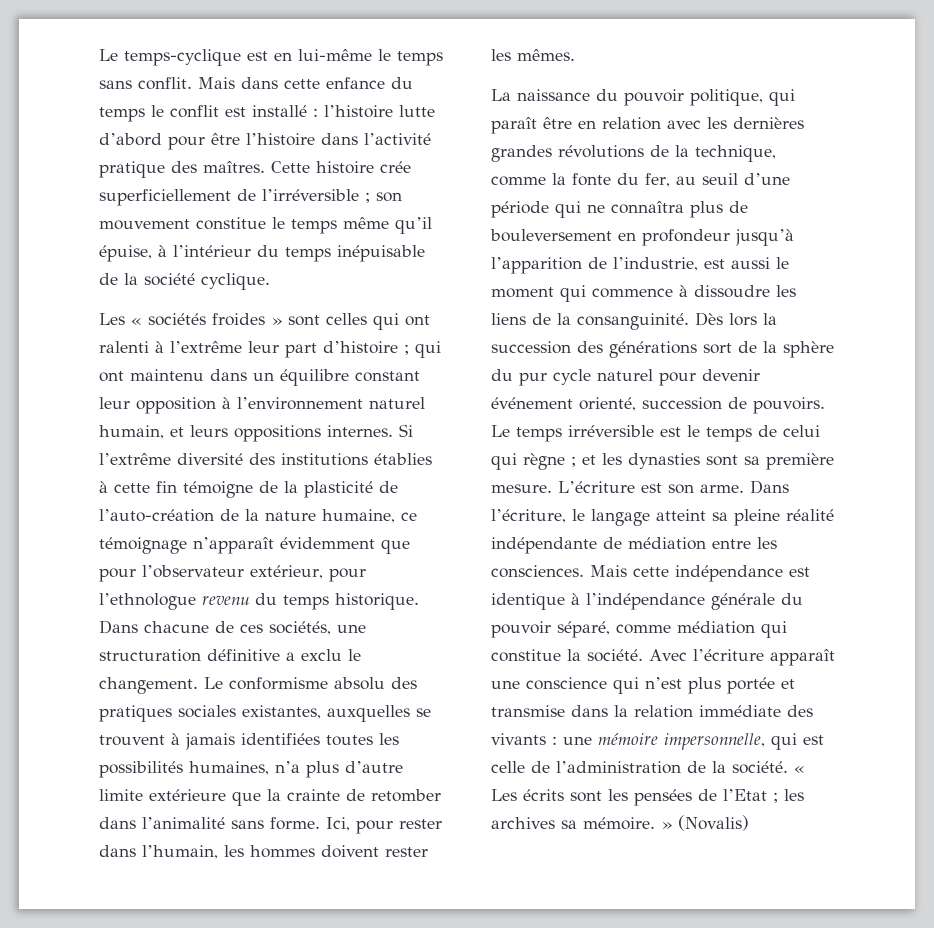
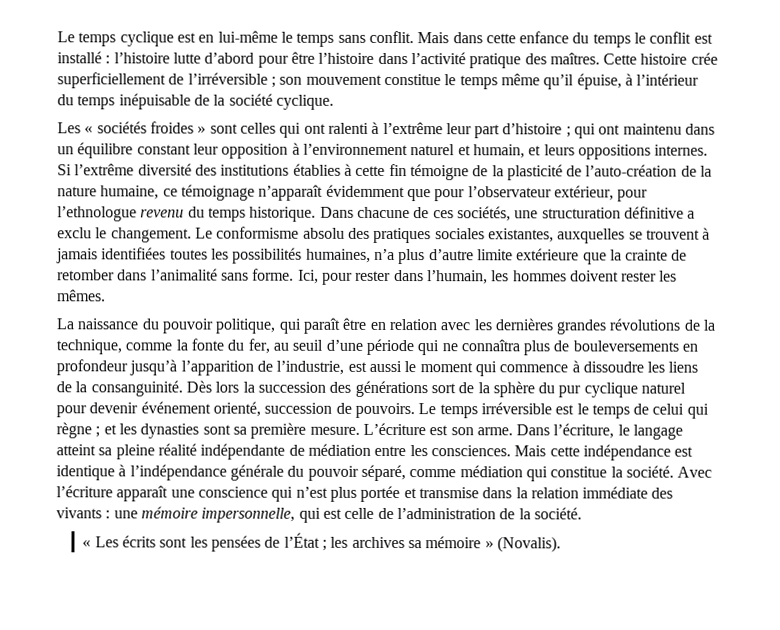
- Le temps-cyclique est en lui-même le temps sans conflit.
+ Le temps cyclique est en lui-même le temps sans conflit.
- Les « sociétés froides » sont celles qui ont ralenti à l’extrême leur part d’histoire ; qui ont maintenu dans un équilibre constant leur opposition à l’environnement naturel humain, et leurs oppositions internes.
+ Les « sociétés froides » sont celles qui ont ralenti à l’extrême leur part d’histoire ; qui ont maintenu dans un équilibre constant leur opposition à l’environnement naturel et humain, et leurs oppositions internes.
- La naissance du pouvoir politique, qui paraît être en relation avec les dernières grandes révolutions de la technique, comme la fonte du fer, au seuil d’une période qui ne connaîtra plus de bouleversement en profondeur jusqu’à l’apparition de l’industrie, est aussi le moment qui commence à dissoudre les liens de la consanguinité.
+ La naissance du pouvoir politique, qui paraît être en relation avec les dernières grandes révolutions de la technique, comme la fonte du fer, au seuil d’une période qui ne connaîtra plus de bouleversements en profondeur jusqu’à l’apparition de l’industrie, est aussi le moment qui commence à dissoudre les liens de la consanguinité.
- Dès lors la succession des générations sort de la sphère du pur cycle naturel pour devenir événement orienté, succession de pouvoirs.
+ Dès lors la succession des générations sort de la sphère du pur cyclique naturel pour devenir événement orienté, succession de pouvoirs.
- Avec l’écriture apparaît une conscience qui n’est plus portée et transmise dans la relation immédiate des vivants : une mémoire impersonnelle, qui est celle de l’administration de la société. « Les écrits sont les pensées de l’Etat ; les archives sa mémoire. » (Novalis)
+ Avec l’écriture apparaît une conscience qui n’est plus portée et transmise dans la relation immédiate des vivants : une mémoire impersonnelle, qui est celle de l’administration de la société.
+ « Les écrits sont les pensées de l’État ; les archives sa mémoire » (Novalis).

